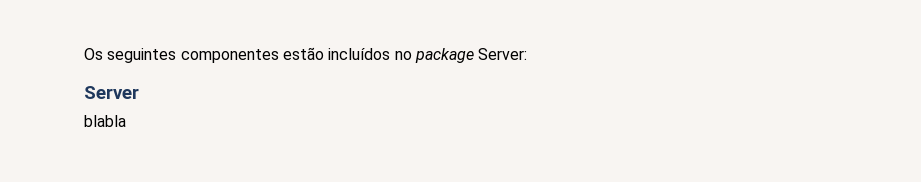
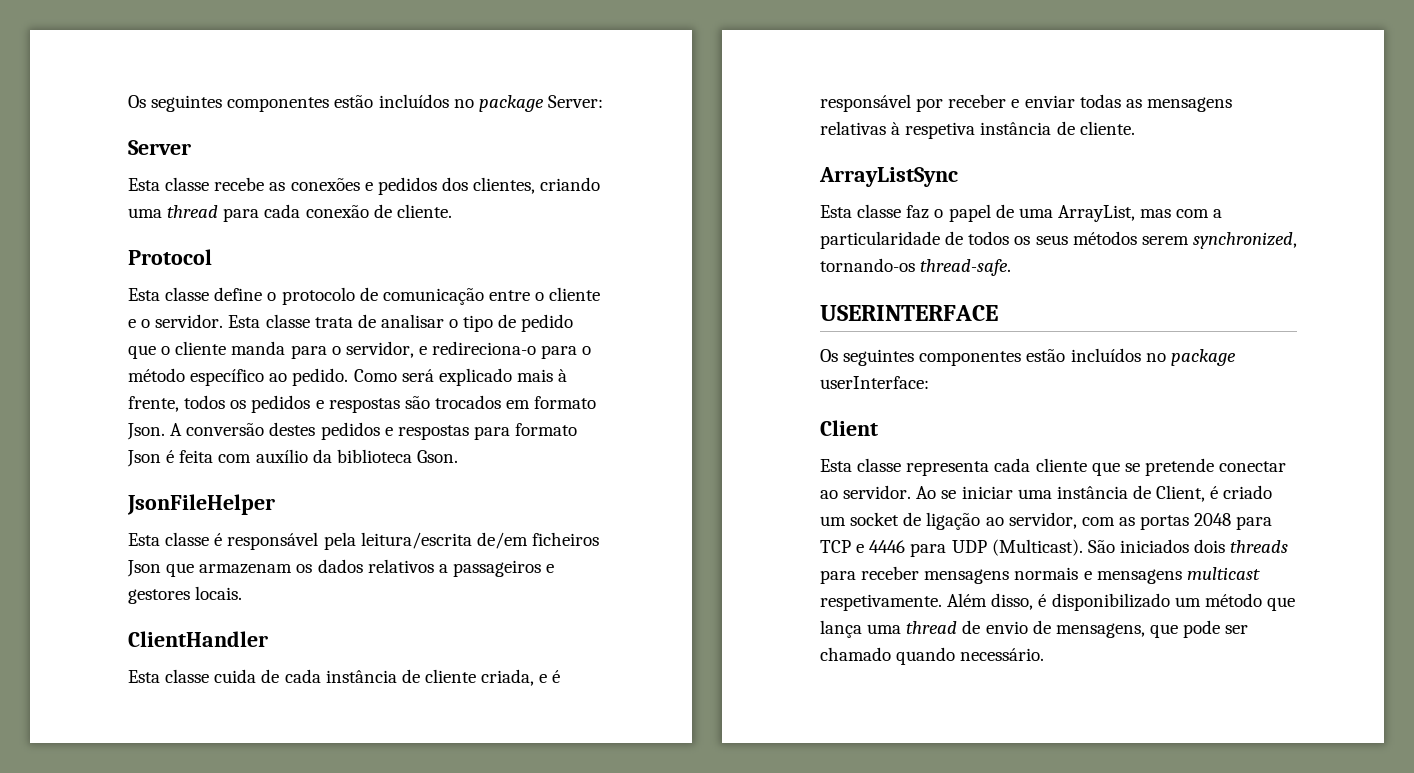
- blabla
+ Esta classe recebe as conexões e pedidos dos clientes, criando uma thread para cada conexão de cliente.
+ Protocol
+ Esta classe define o protocolo de comunicação entre o cliente e o servidor. Esta classe trata de analisar o tipo de pedido que o cliente manda para o servidor, e redireciona-o para o método específico ao pedido. Como será explicado mais à frente, todos os pedidos e respostas são trocados em formato Json. A conversão destes pedidos e respostas para formato Json é feita com auxílio da biblioteca Gson.
+ JsonFileHelper
+ Esta classe é responsável pela leitura/escrita de/em ficheiros Json que armazenam os dados relativos a passageiros e gestores locais.
+ ClientHandler
+ Esta classe cuida de cada instância de cliente criada, e é responsável por receber e enviar todas as mensagens relativas à respetiva instância de cliente.
+ ArrayListSync
+ Esta classe faz o papel de uma ArrayList, mas com a particularidade de todos os seus métodos serem synchronized, tornando-os thread-safe.
+ USERINTERFACE
+ Os seguintes componentes estão incluídos no package userInterface:
+ Client
+ Esta classe representa cada cliente que se pretende conectar ao servidor. Ao se iniciar uma instância de Client, é criado um socket de ligação ao servidor, com as portas 2048 para TCP e 4446 para UDP (Multicast). São iniciados dois threads para receber mensagens normais e mensagens multicast respetivamente. Além disso, é disponibilizado um método que lança uma thread de envio de mensagens, que pode ser chamado quando necessário.

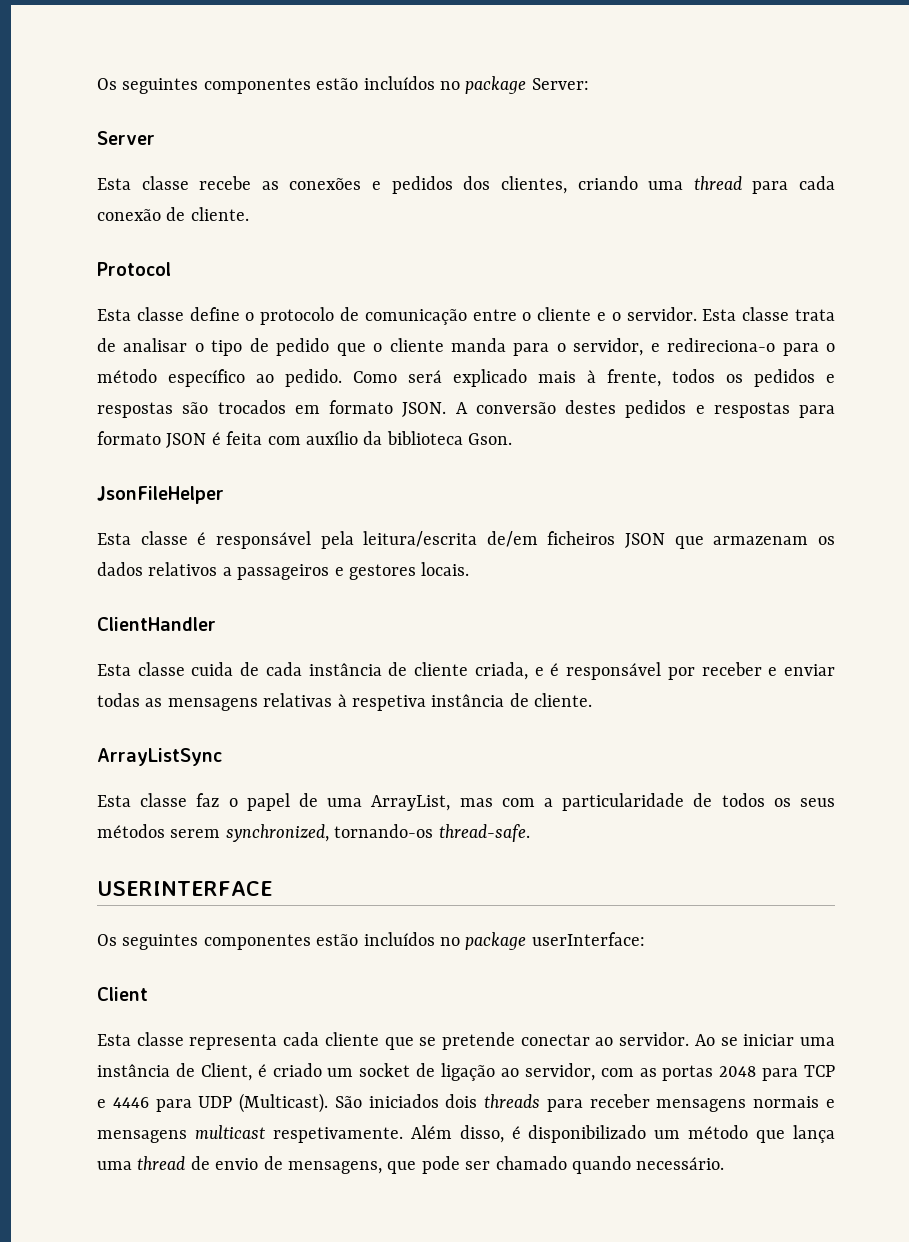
- Como será explicado mais à frente, todos os pedidos e respostas são trocados em formato Json.
+ Como será explicado mais à frente, todos os pedidos e respostas são trocados em formato JSON.
- A conversão destes pedidos e respostas para formato Json é feita com auxílio da biblioteca Gson.
+ A conversão destes pedidos e respostas para formato JSON é feita com auxílio da biblioteca Gson.
- Esta classe é responsável pela leitura/escrita de/em ficheiros Json que armazenam os dados relativos a passageiros e gestores locais.
+ Esta classe é responsável pela leitura/escrita de/em ficheiros JSON que armazenam os dados relativos a passageiros e gestores locais.

